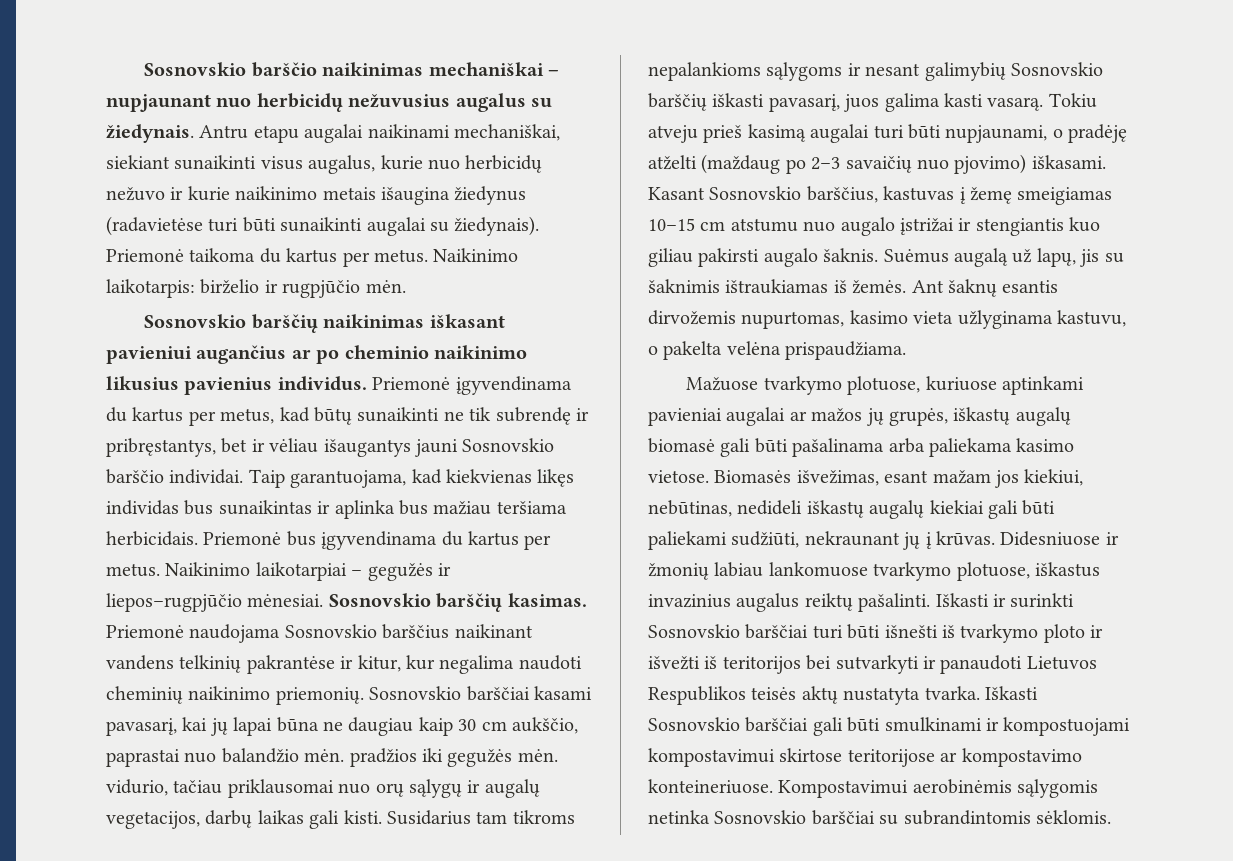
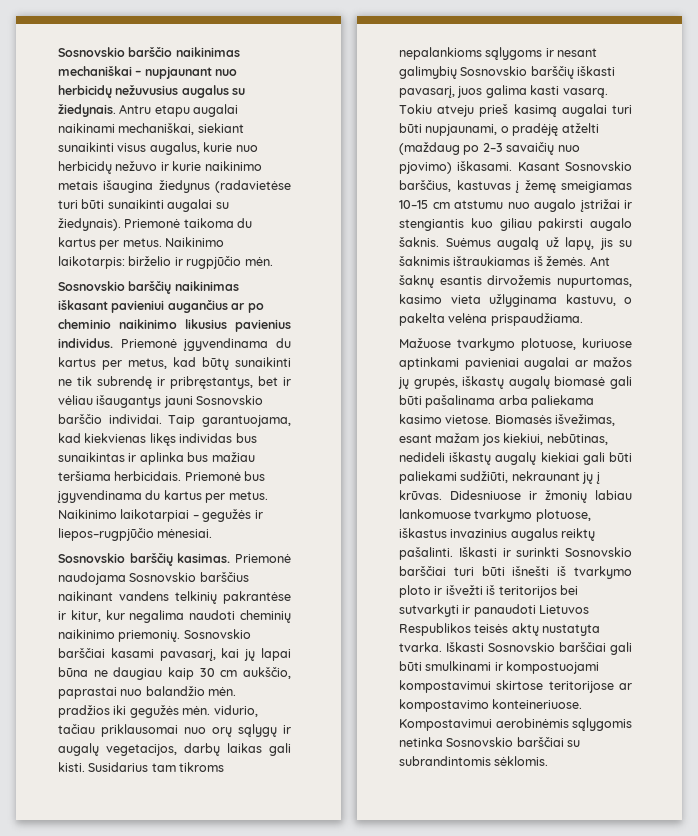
- Naikinimo laikotarpiai – gegužės ir liepos–rugpjūčio mėnesiai. Sosnovskio barščių kasimas.
+ Naikinimo laikotarpiai – gegužės ir liepos–rugpjūčio mėnesiai.
+ Sosnovskio barščių kasimas.

